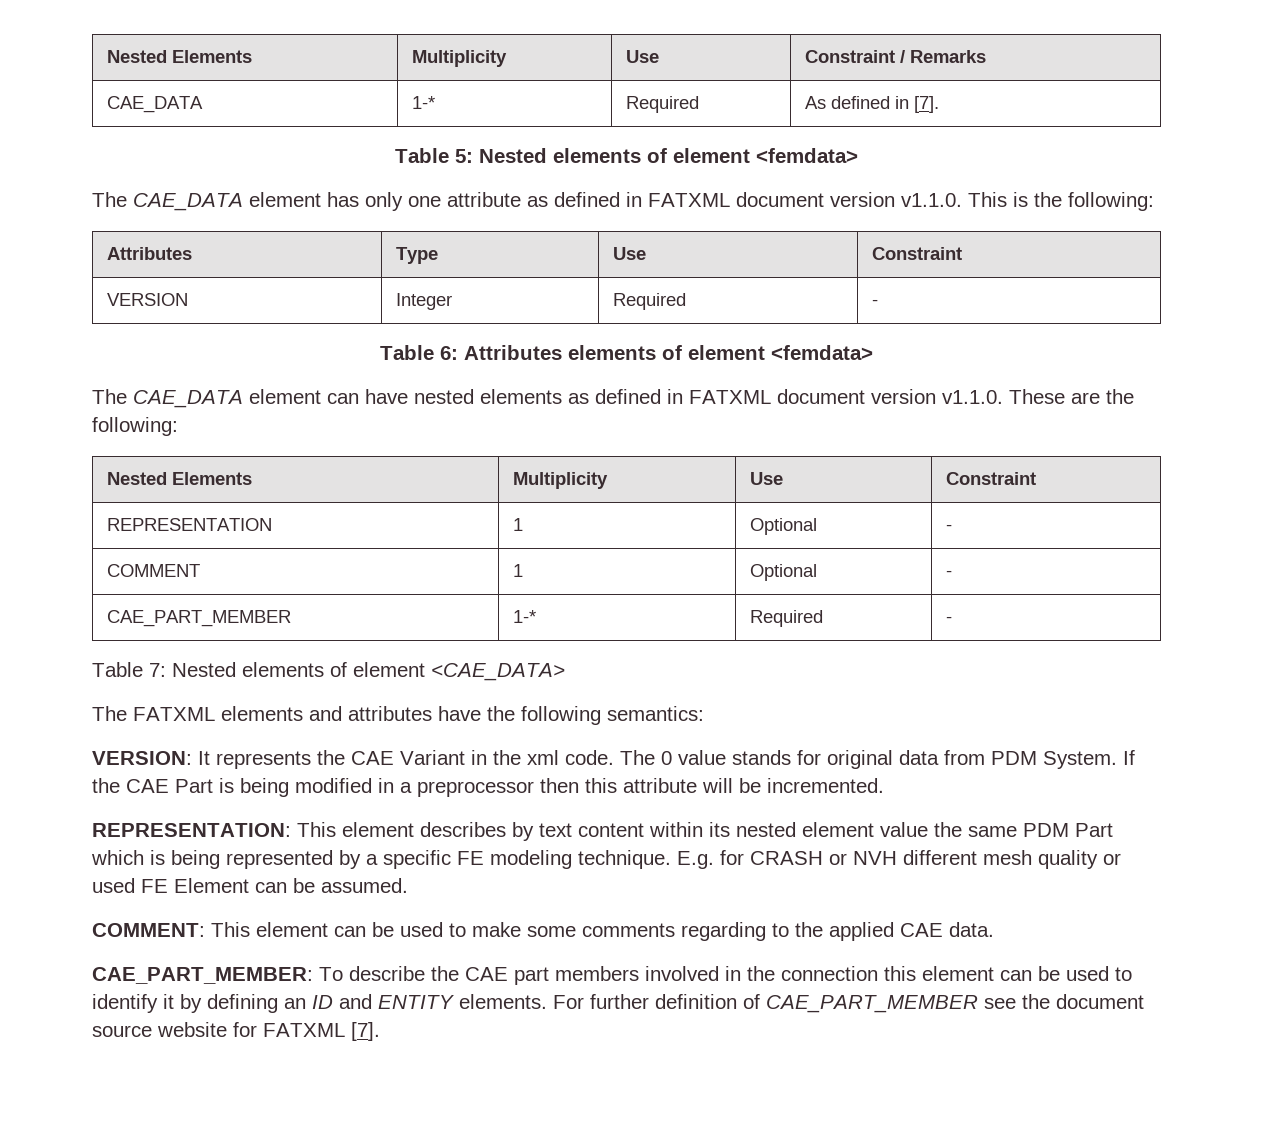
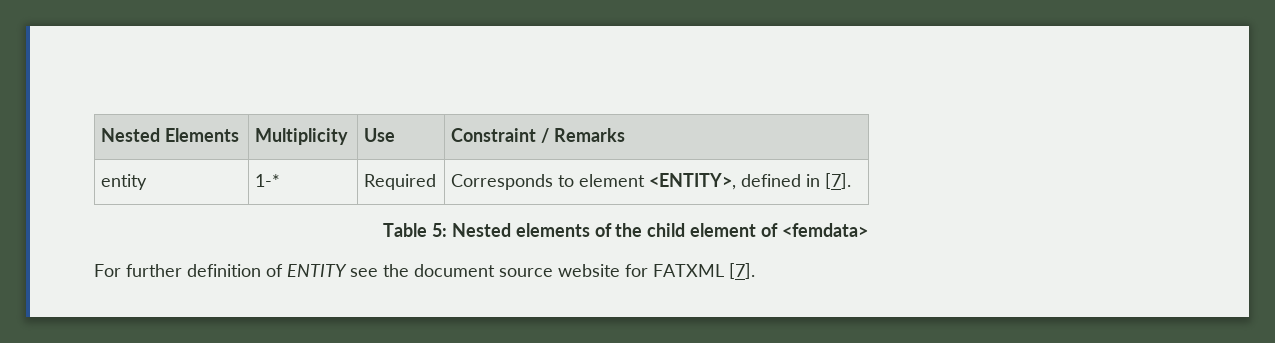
- CAE_DATA | 1-* | Required | As defined in [7].
+ entity | 1-* | Required | Corresponds to element <ENTITY>, defined in [7].
- Table 5: Nested elements of element <femdata>
- The CAE_DATA element has only one attribute as defined in FATXML document version v1.1.0. This is the following:
- Attributes | Type | Use | Constraint
- VERSION | Integer | Required | -
- Table 6: Attributes elements of element <femdata>
- The CAE_DATA element can have nested elements as defined in FATXML document version v1.1.0. These are the following:
- Nested Elements | Multiplicity | Use | Constraint
- REPRESENTATION | 1 | Optional | -
- COMMENT | 1 | Optional | -
- CAE_PART_MEMBER | 1-* | Required | -
- Table 7: Nested elements of element <CAE_DATA>
- The FATXML elements and attributes have the following semantics:
- VERSION: It represents the CAE Variant in the xml code. The 0 value stands for original data from PDM System. If the CAE Part is being modified in a preprocessor then this attribute will be incremented.
- REPRESENTATION: This element describes by text content within its nested element value the same PDM Part which is being represented by a specific FE modeling technique. E.g. for CRASH or NVH different mesh quality or used FE Element can be assumed.
- COMMENT: This element can be used to make some comments regarding to the applied CAE data.
- CAE_PART_MEMBER: To describe the CAE part members involved in the connection this element can be used to identify it by defining an ID and ENTITY elements. For further definition of CAE_PART_MEMBER see the document source website for FATXML [7].
+ Table 5: Nested elements of the child element of <femdata>
+ For further definition of ENTITY see the document source website for FATXML [7].

